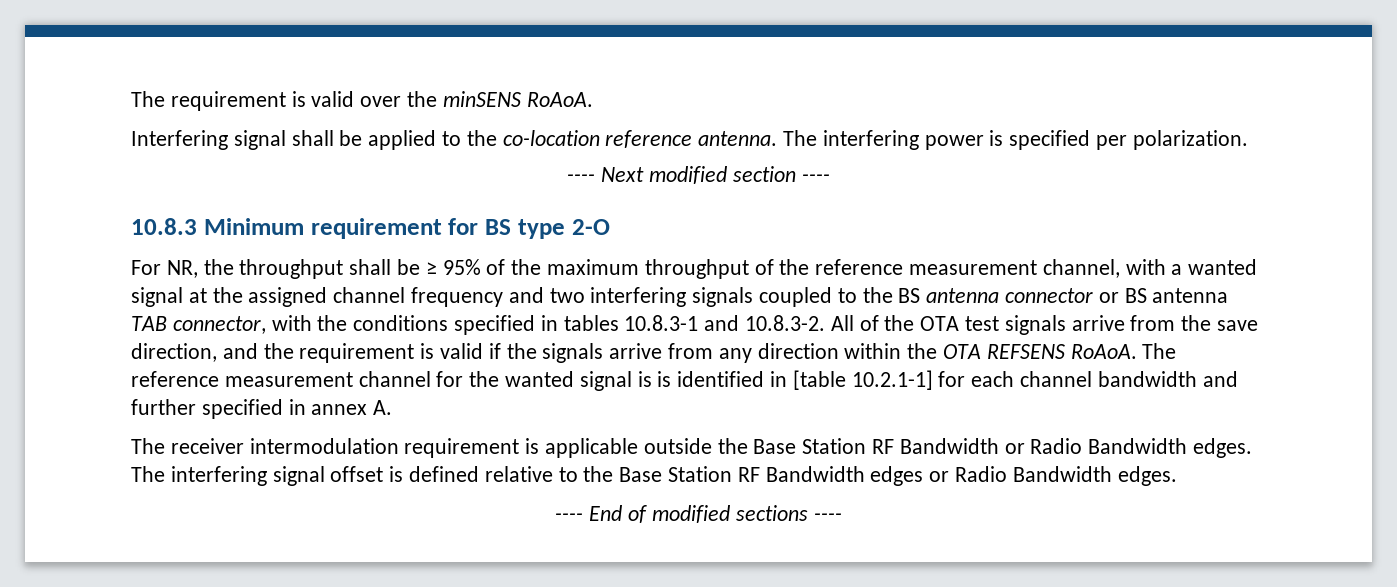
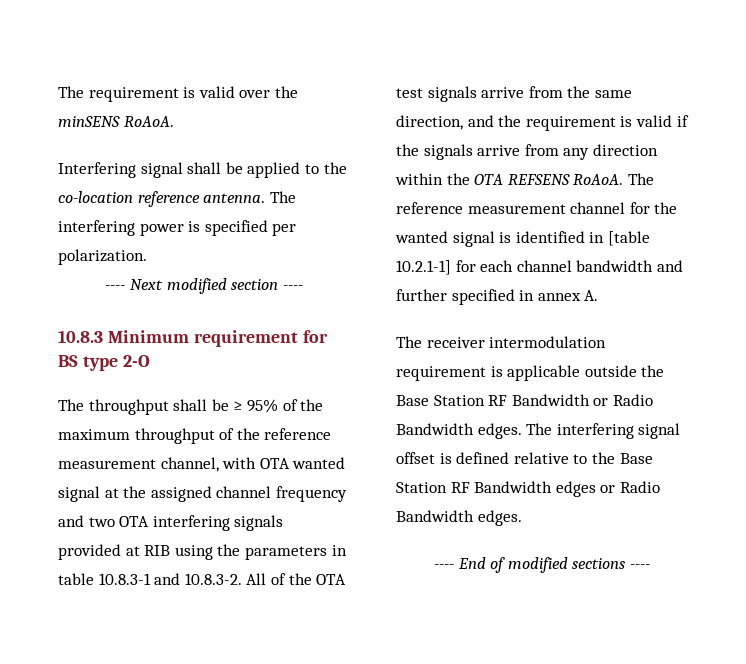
- For NR, the throughput shall be ≥ 95% of the maximum throughput of the reference measurement channel, with a wanted signal at the assigned channel frequency and two interfering signals coupled to the BS antenna connector or BS antenna TAB connector, with the conditions specified in tables 10.8.3-1 and 10.8.3-2. All of the OTA test signals arrive from the save direction, and the requirement is valid if the signals arrive from any direction within the OTA REFSENS RoAoA.
+ The throughput shall be ≥ 95% of the maximum throughput of the reference measurement channel, with OTA wanted signal at the assigned channel frequency and two OTA interfering signals provided at RIB using the parameters in table 10.8.3-1 and 10.8.3-2. All of the OTA test signals arrive from the same direction, and the requirement is valid if the signals arrive from any direction within the OTA REFSENS RoAoA.
- The reference measurement channel for the wanted signal is is identified in [table 10.2.1-1] for each channel bandwidth and further specified in annex A.
+ The reference measurement channel for the wanted signal is identified in [table 10.2.1-1] for each channel bandwidth and further specified in annex A.

